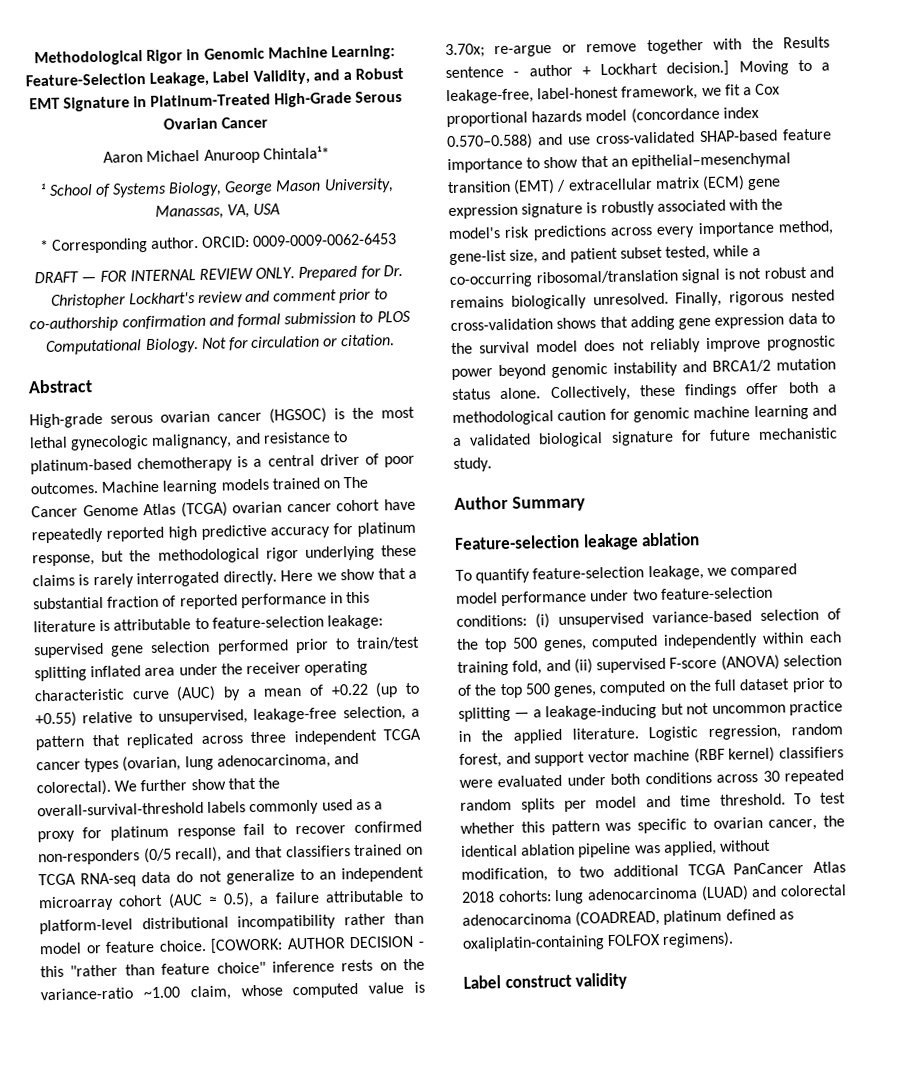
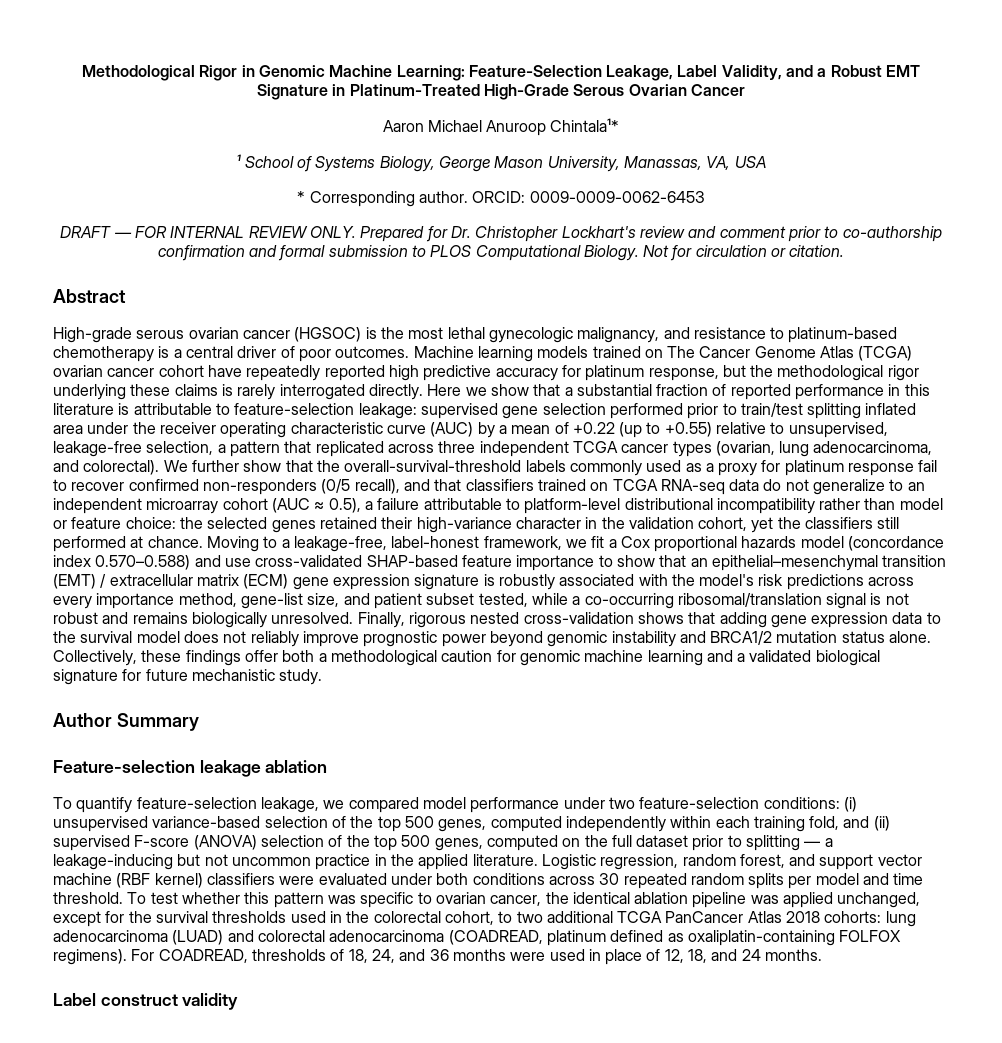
- We further show that the overall-survival-threshold labels commonly used as a proxy for platinum response fail to recover confirmed non-responders (0/5 recall), and that classifiers trained on TCGA RNA-seq data do not generalize to an independent microarray cohort (AUC ≈ 0.5), a failure attributable to platform-level distributional incompatibility rather than model or feature choice. [COWORK: AUTHOR DECISION - this "rather than feature choice" inference rests on the variance-ratio ~1.00 claim, whose computed value is 3.70x; re-argue or remove together with the Results sentence - author + Lockhart decision.]
+ We further show that the overall-survival-threshold labels commonly used as a proxy for platinum response fail to recover confirmed non-responders (0/5 recall), and that classifiers trained on TCGA RNA-seq data do not generalize to an independent microarray cohort (AUC ≈ 0.5), a failure attributable to platform-level distributional incompatibility rather than model or feature choice: the selected genes retained their high-variance character in the validation cohort, yet the classifiers still performed at chance.
- To test whether this pattern was specific to ovarian cancer, the identical ablation pipeline was applied, without modification, to two additional TCGA PanCancer Atlas 2018 cohorts: lung adenocarcinoma (LUAD) and colorectal adenocarcinoma (COADREAD, platinum defined as oxaliplatin-containing FOLFOX regimens).
+ To test whether this pattern was specific to ovarian cancer, the identical ablation pipeline was applied unchanged, except for the survival thresholds used in the colorectal cohort, to two additional TCGA PanCancer Atlas 2018 cohorts: lung adenocarcinoma (LUAD) and colorectal adenocarcinoma (COADREAD, platinum defined as oxaliplatin-containing FOLFOX regimens). For COADREAD, thresholds of 18, 24, and 36 months were used in place of 12, 18, and 24 months.

